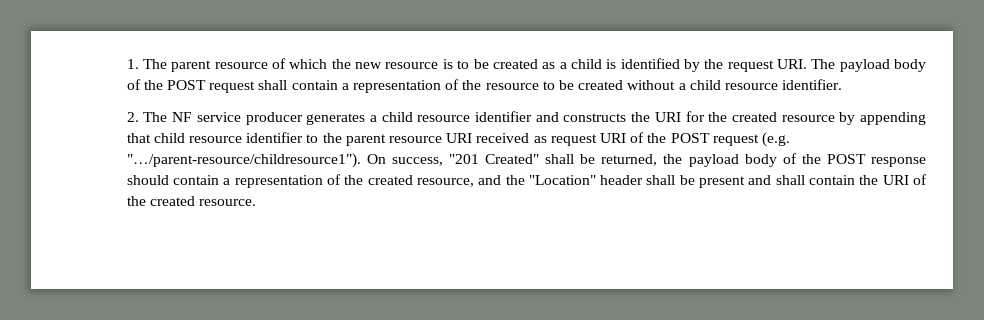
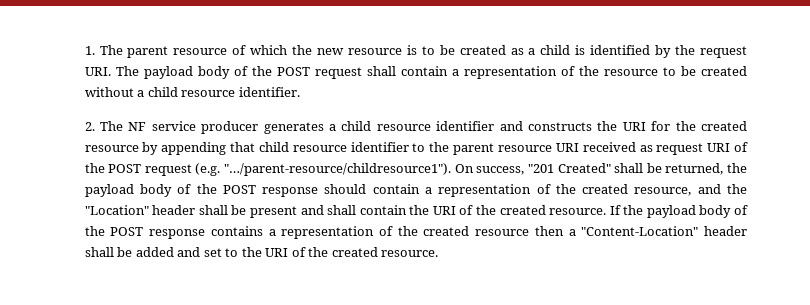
+ If the payload body of the POST response contains a representation of the created resource then a "Content-Location" header shall be added and set to the URI of the created resource.

